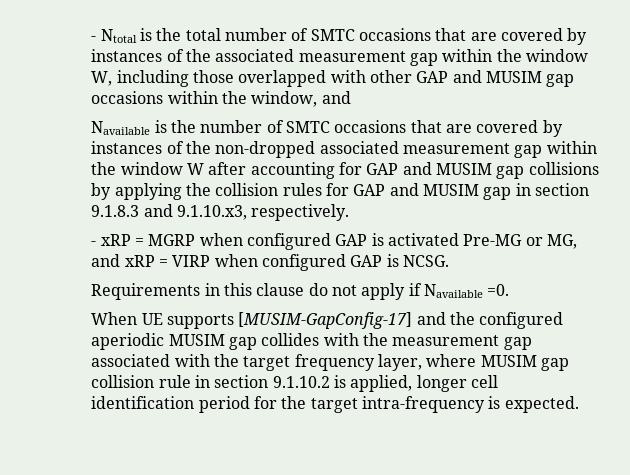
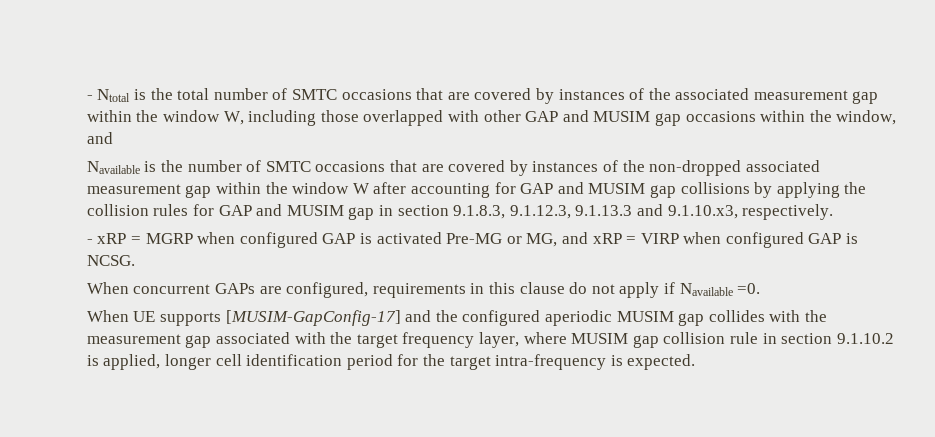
- Navailable is the number of SMTC occasions that are covered by instances of the non-dropped associated measurement gap within the window W after accounting for GAP and MUSIM gap collisions by applying the collision rules for GAP and MUSIM gap in section 9.1.8.3 and 9.1.10.x3, respectively.
+ Navailable is the number of SMTC occasions that are covered by instances of the non-dropped associated measurement gap within the window W after accounting for GAP and MUSIM gap collisions by applying the collision rules for GAP and MUSIM gap in section 9.1.8.3, 9.1.12.3, 9.1.13.3 and 9.1.10.x3, respectively.
- Requirements in this clause do not apply if Navailable =0.
+ When concurrent GAPs are configured, requirements in this clause do not apply if Navailable =0.

